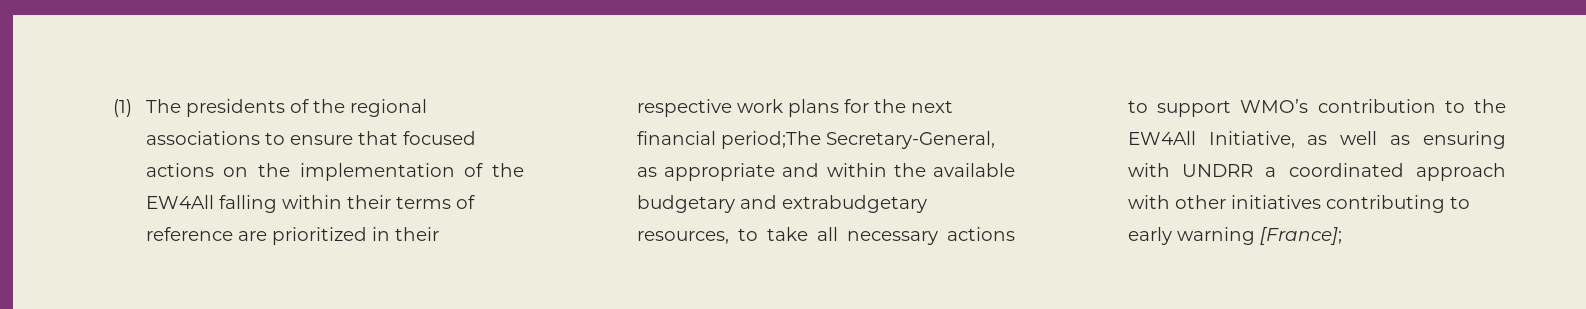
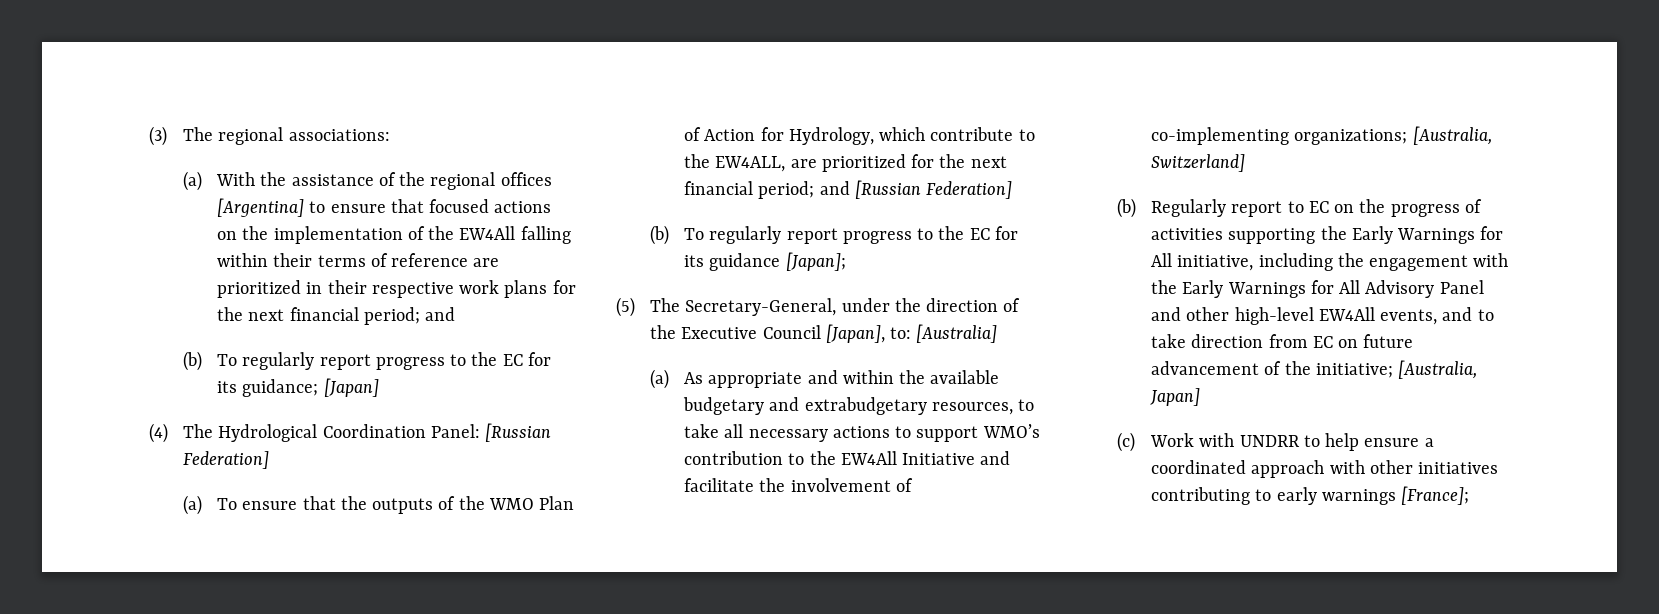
- (1) The presidents of the regional associations to ensure that focused actions on the implementation of the EW4All falling within their terms of reference are prioritized in their respective work plans for the next financial period;The Secretary-General, as appropriate and within the available budgetary and extrabudgetary resources, to take all necessary actions to support WMO’s contribution to the EW4All Initiative, as well as ensuring with UNDRR a coordinated approach with other initiatives contributing to early warning [France];
+ (3) The regional associations:
+ (a) With the assistance of the regional offices [Argentina] to ensure that focused actions on the implementation of the EW4All falling within their terms of reference are prioritized in their respective work plans for the next financial period; and
+ (b) To regularly report progress to the EC for its guidance; [Japan]
+ (4) The Hydrological Coordination Panel: [Russian Federation]
+ (a) To ensure that the outputs of the WMO Plan of Action for Hydrology, which contribute to the EW4ALL, are prioritized for the next financial period; and [Russian Federation]
+ (b) To regularly report progress to the EC for its guidance [Japan];
+ (5) The Secretary-General, under the direction of the Executive Council [Japan], to: [Australia]
+ (a) As appropriate and within the available budgetary and extrabudgetary resources, to take all necessary actions to support WMO’s contribution to the EW4All Initiative and facilitate the involvement of co-implementing organizations; [Australia, Switzerland]
+ (b) Regularly report to EC on the progress of activities supporting the Early Warnings for All initiative, including the engagement with the Early Warnings for All Advisory Panel and other high-level EW4All events, and to take direction from EC on future advancement of the initiative; [Australia, Japan]
+ (c) Work with UNDRR to help ensure a coordinated approach with other initiatives contributing to early warnings [France];

